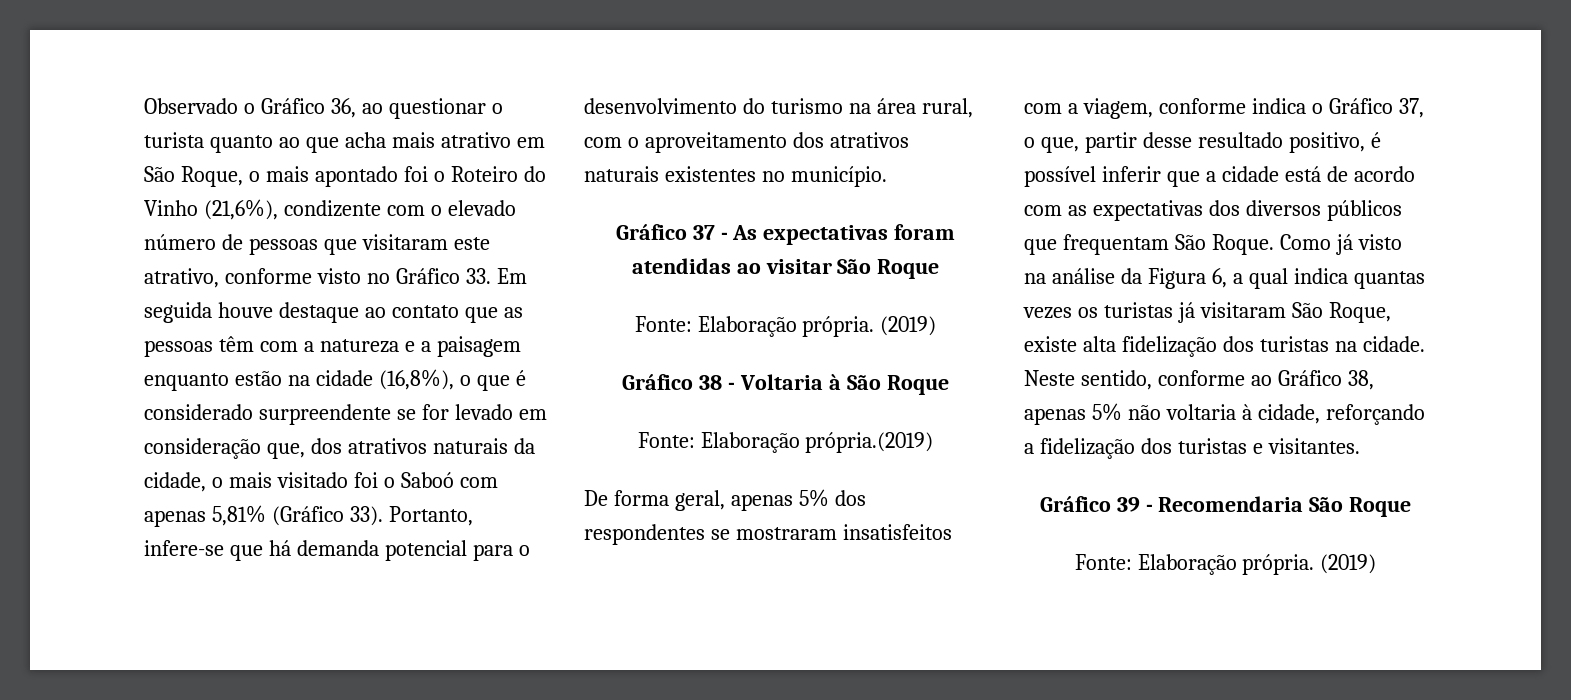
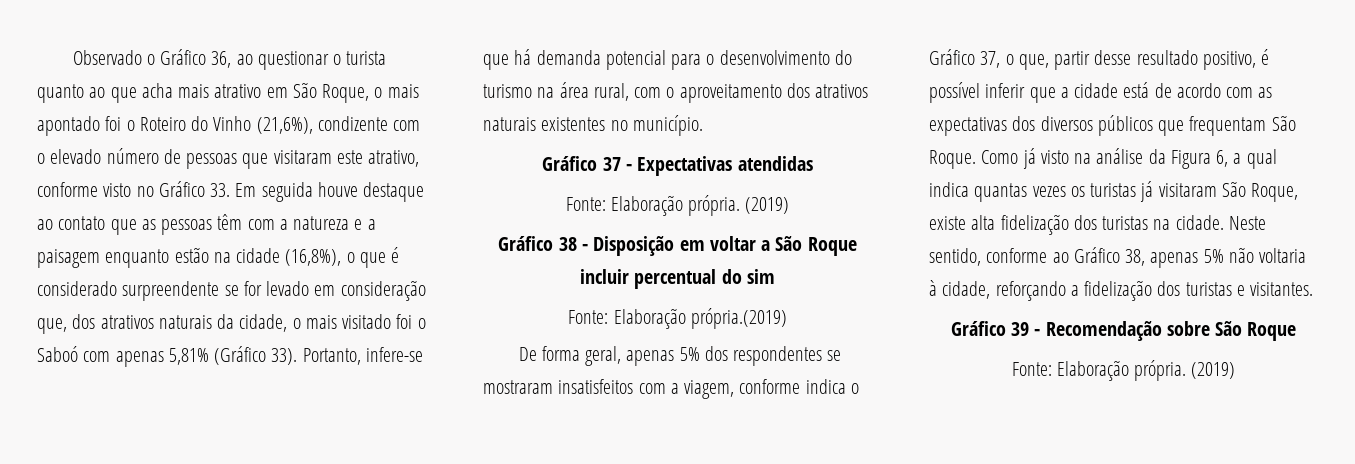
- Gráfico 37 - As expectativas foram atendidas ao visitar São Roque
+ Gráfico 37 - Expectativas atendidas
- Gráfico 38 - Voltaria à São Roque
+ Gráfico 38 - Disposição em voltar a São Roque incluir percentual do sim
- Gráfico 39 - Recomendaria São Roque
+ Gráfico 39 - Recomendação sobre São Roque

